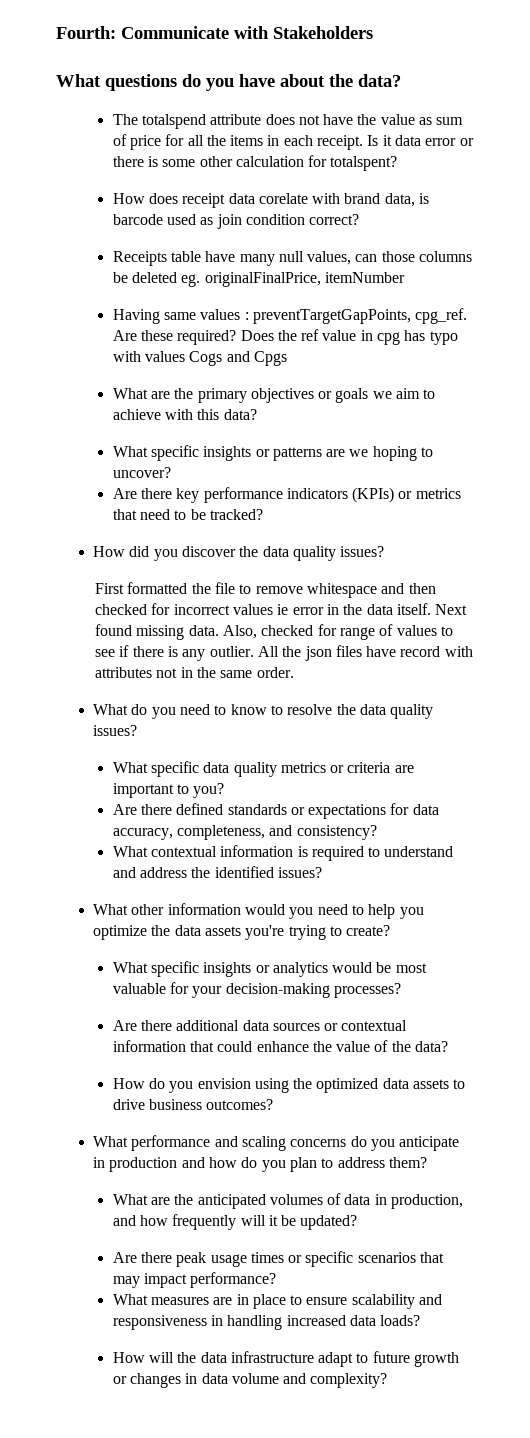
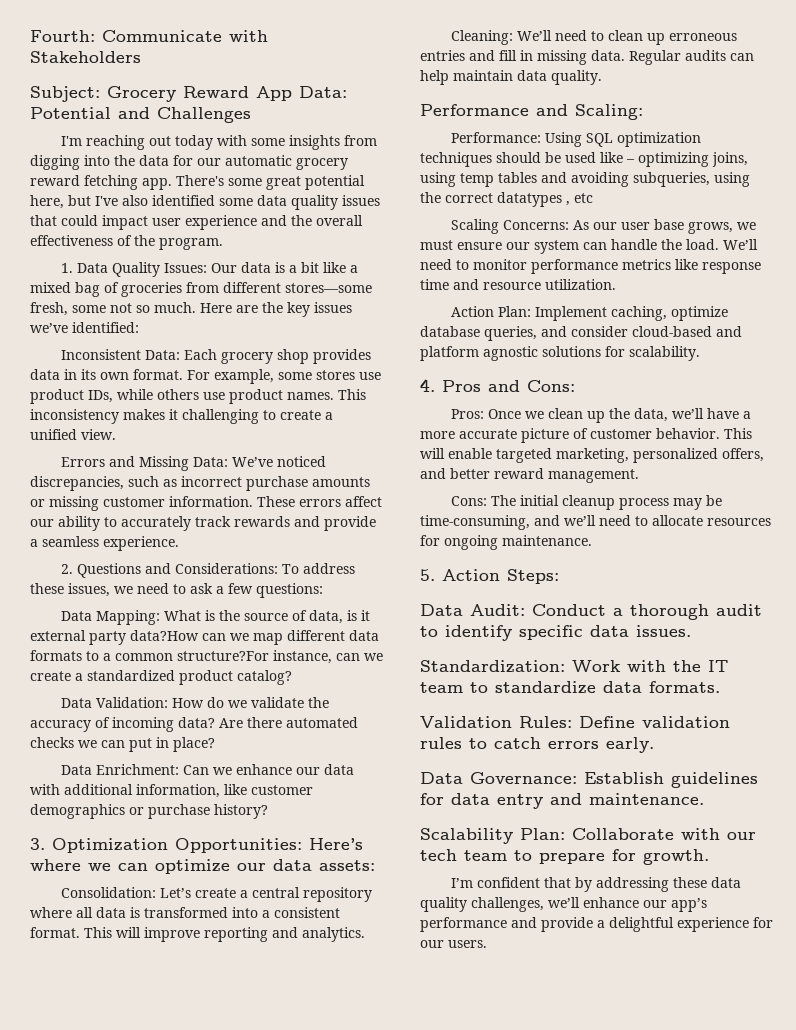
- What questions do you have about the data?
- The totalspend attribute does not have the value as sum of price for all the items in each receipt. Is it data error or there is some other calculation for totalspent?
- How does receipt data corelate with brand data, is barcode used as join condition correct?
- Receipts table have many null values, can those columns be deleted eg. originalFinalPrice, itemNumber
- Having same values : preventTargetGapPoints, cpg_ref. Are these required? Does the ref value in cpg has typo with values Cogs and Cpgs
- What are the primary objectives or goals we aim to achieve with this data?
- What specific insights or patterns are we hoping to uncover?
- Are there key performance indicators (KPIs) or metrics that need to be tracked?
- How did you discover the data quality issues?
- First formatted the file to remove whitespace and then checked for incorrect values ie error in the data itself. Next found missing data. Also, checked for range of values to see if there is any outlier. All the json files have record with attributes not in the same order.
- What do you need to know to resolve the data quality issues?
- What specific data quality metrics or criteria are important to you?
- Are there defined standards or expectations for data accuracy, completeness, and consistency?
- What contextual information is required to understand and address the identified issues?
- What other information would you need to help you optimize the data assets you're trying to create?
- What specific insights or analytics would be most valuable for your decision-making processes?
- Are there additional data sources or contextual information that could enhance the value of the data?
- How do you envision using the optimized data assets to drive business outcomes?
- What performance and scaling concerns do you anticipate in production and how do you plan to address them?
- What are the anticipated volumes of data in production, and how frequently will it be updated?
- Are there peak usage times or specific scenarios that may impact performance?
- What measures are in place to ensure scalability and responsiveness in handling increased data loads?
- How will the data infrastructure adapt to future growth or changes in data volume and complexity?
+ Subject: Grocery Reward App Data: Potential and Challenges
+ I'm reaching out today with some insights from digging into the data for our automatic grocery reward fetching app. There's some great potential here, but I've also identified some data quality issues that could impact user experience and the overall effectiveness of the program.
+ 1. Data Quality Issues: Our data is a bit like a mixed bag of groceries from different stores—some fresh, some not so much. Here are the key issues we’ve identified:
+ Inconsistent Data: Each grocery shop provides data in its own format. For example, some stores use product IDs, while others use product names. This inconsistency makes it challenging to create a unified view.
+ Errors and Missing Data: We’ve noticed discrepancies, such as incorrect purchase amounts or missing customer information. These errors affect our ability to accurately track rewards and provide a seamless experience.
+ 2. Questions and Considerations: To address these issues, we need to ask a few questions:
+ Data Mapping: What is the source of data, is it external party data?How can we map different data formats to a common structure?For instance, can we create a standardized product catalog?
+ Data Validation: How do we validate the accuracy of incoming data? Are there automated checks we can put in place?
+ Data Enrichment: Can we enhance our data with additional information, like customer demographics or purchase history?
+ 3. Optimization Opportunities: Here’s where we can optimize our data assets:
+ Consolidation: Let’s create a central repository where all data is transformed into a consistent format. This will improve reporting and analytics.
+ Cleaning: We’ll need to clean up erroneous entries and fill in missing data. Regular audits can help maintain data quality.
+ Performance and Scaling:
+ Performance: Using SQL optimization techniques should be used like – optimizing joins, using temp tables and avoiding subqueries, using the correct datatypes , etc
+ Scaling Concerns: As our user base grows, we must ensure our system can handle the load. We’ll need to monitor performance metrics like response time and resource utilization.
+ Action Plan: Implement caching, optimize database queries, and consider cloud-based and platform agnostic solutions for scalability.
+ 4. Pros and Cons:
+ Pros: Once we clean up the data, we’ll have a more accurate picture of customer behavior. This will enable targeted marketing, personalized offers, and better reward management.
+ Cons: The initial cleanup process may be time-consuming, and we’ll need to allocate resources for ongoing maintenance.
+ 5. Action Steps:
+ Data Audit: Conduct a thorough audit to identify specific data issues.
+ Standardization: Work with the IT team to standardize data formats.
+ Validation Rules: Define validation rules to catch errors early.
+ Data Governance: Establish guidelines for data entry and maintenance.
+ Scalability Plan: Collaborate with our tech team to prepare for growth.
+ I’m confident that by addressing these data quality challenges, we’ll enhance our app’s performance and provide a delightful experience for our users.

